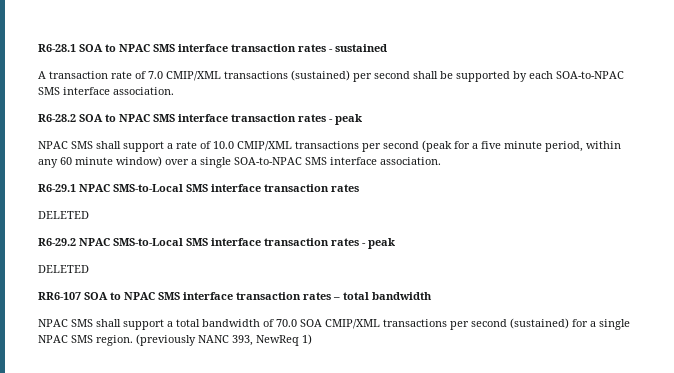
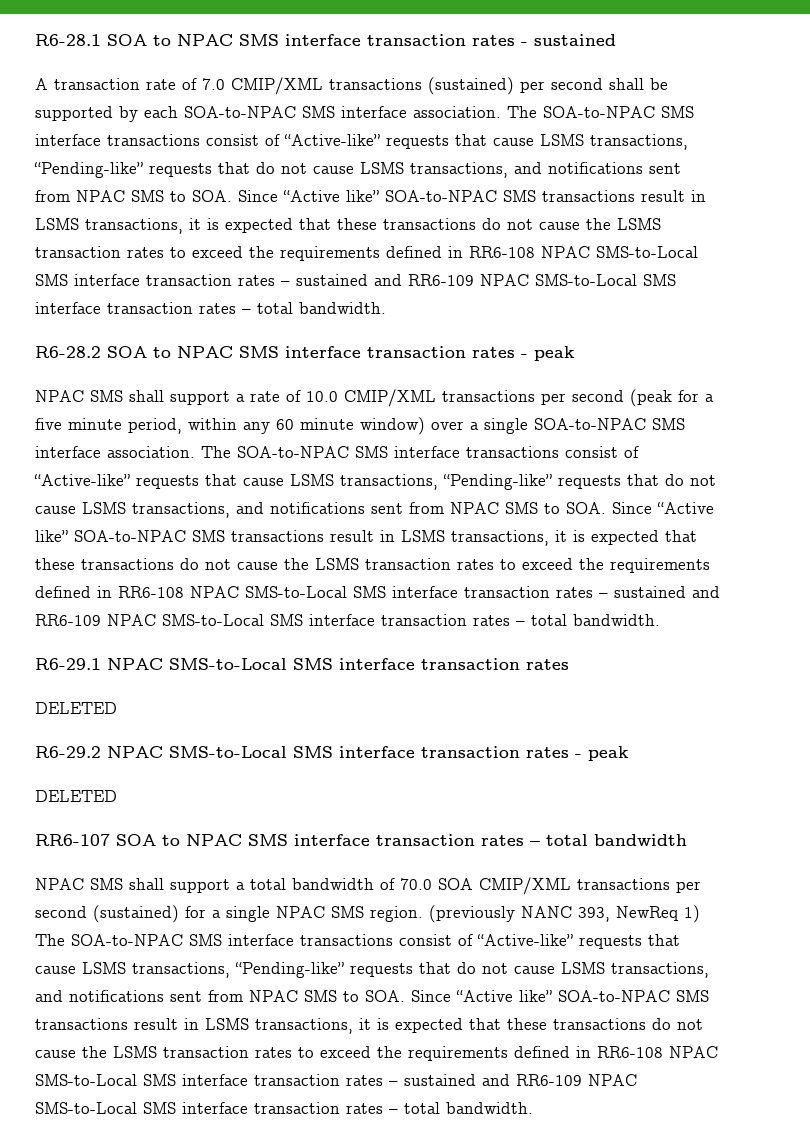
- A transaction rate of 7.0 CMIP/XML transactions (sustained) per second shall be supported by each SOA-to-NPAC SMS interface association.
+ A transaction rate of 7.0 CMIP/XML transactions (sustained) per second shall be supported by each SOA-to-NPAC SMS interface association. The SOA-to-NPAC SMS interface transactions consist of “Active-like” requests that cause LSMS transactions, “Pending-like” requests that do not cause LSMS transactions, and notifications sent from NPAC SMS to SOA. Since “Active like” SOA-to-NPAC SMS transactions result in LSMS transactions, it is expected that these transactions do not cause the LSMS transaction rates to exceed the requirements defined in RR6-108 NPAC SMS-to-Local SMS interface transaction rates – sustained and RR6-109 NPAC SMS-to-Local SMS interface transaction rates – total bandwidth.
- NPAC SMS shall support a rate of 10.0 CMIP/XML transactions per second (peak for a five minute period, within any 60 minute window) over a single SOA-to-NPAC SMS interface association.
+ NPAC SMS shall support a rate of 10.0 CMIP/XML transactions per second (peak for a five minute period, within any 60 minute window) over a single SOA-to-NPAC SMS interface association. The SOA-to-NPAC SMS interface transactions consist of “Active-like” requests that cause LSMS transactions, “Pending-like” requests that do not cause LSMS transactions, and notifications sent from NPAC SMS to SOA. Since “Active like” SOA-to-NPAC SMS transactions result in LSMS transactions, it is expected that these transactions do not cause the LSMS transaction rates to exceed the requirements defined in RR6-108 NPAC SMS-to-Local SMS interface transaction rates – sustained and RR6-109 NPAC SMS-to-Local SMS interface transaction rates – total bandwidth.
- (previously NANC 393, NewReq 1)
+ (previously NANC 393, NewReq 1) The SOA-to-NPAC SMS interface transactions consist of “Active-like” requests that cause LSMS transactions, “Pending-like” requests that do not cause LSMS transactions, and notifications sent from NPAC SMS to SOA. Since “Active like” SOA-to-NPAC SMS transactions result in LSMS transactions, it is expected that these transactions do not cause the LSMS transaction rates to exceed the requirements defined in RR6-108 NPAC SMS-to-Local SMS interface transaction rates – sustained and RR6-109 NPAC SMS-to-Local SMS interface transaction rates – total bandwidth.

